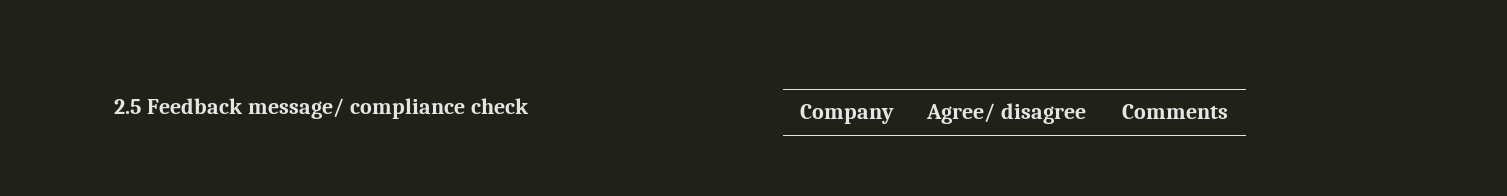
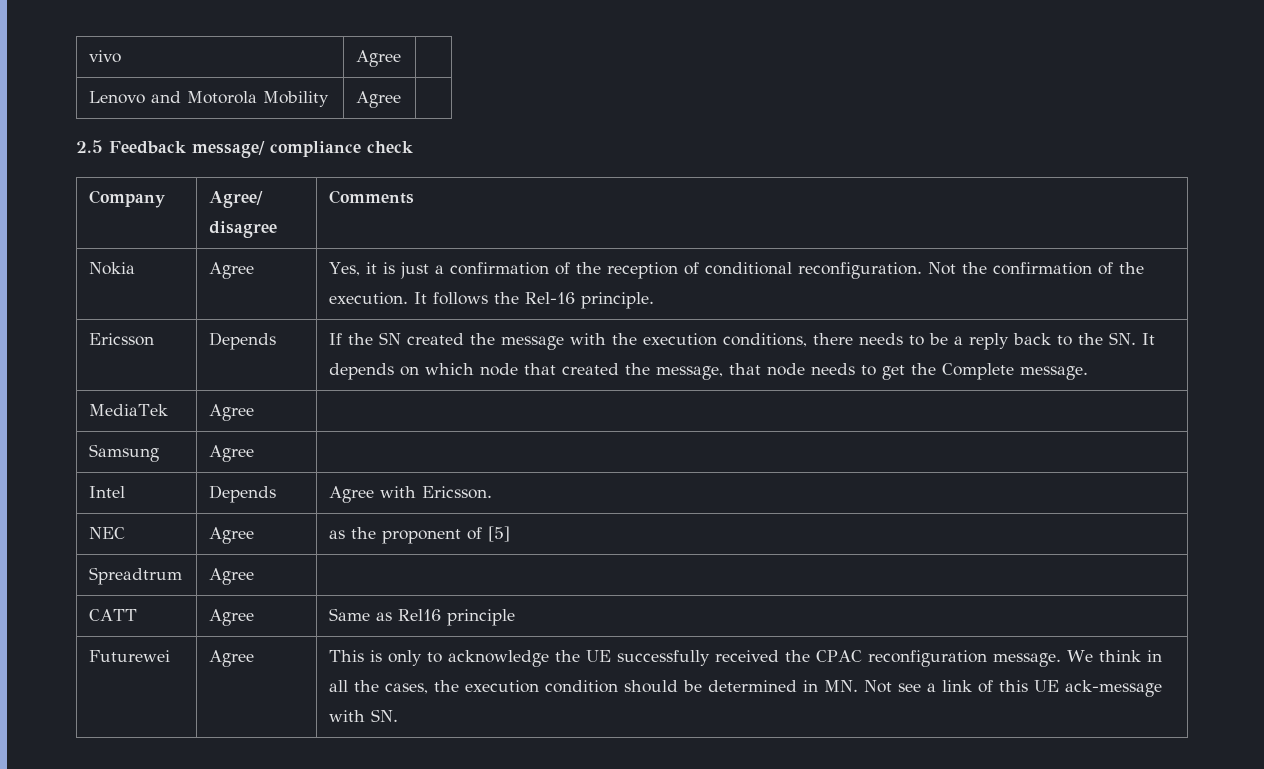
+ vivo | Agree |
+ Lenovo and Motorola Mobility | Agree |
+ Nokia | Agree | Yes, it is just a confirmation of the reception of conditional reconfiguration. Not the confirmation of the execution. It follows the Rel-16 principle.
+ Ericsson | Depends | If the SN created the message with the execution conditions, there needs to be a reply back to the SN. It depends on which node that created the message, that node needs to get the Complete message.
+ MediaTek | Agree |
+ Samsung | Agree |
+ Intel | Depends | Agree with Ericsson.
+ NEC | Agree | as the proponent of [5]
+ Spreadtrum | Agree |
+ CATT | Agree | Same as Rel16 principle
+ Futurewei | Agree | This is only to acknowledge the UE successfully received the CPAC reconfiguration message. We think in all the cases, the execution condition should be determined in MN. Not see a link of this UE ack-message with SN.

